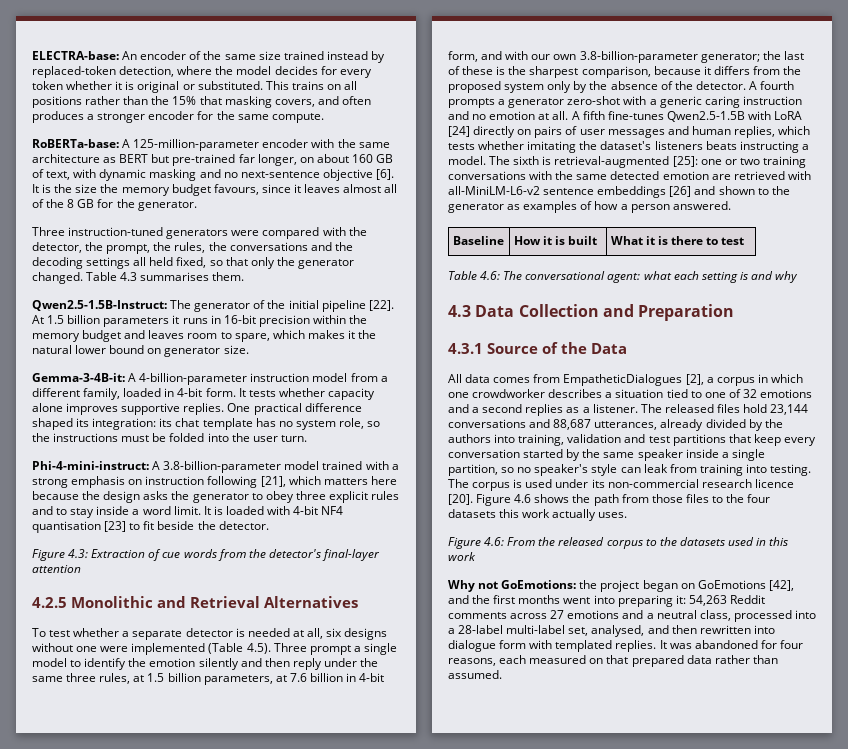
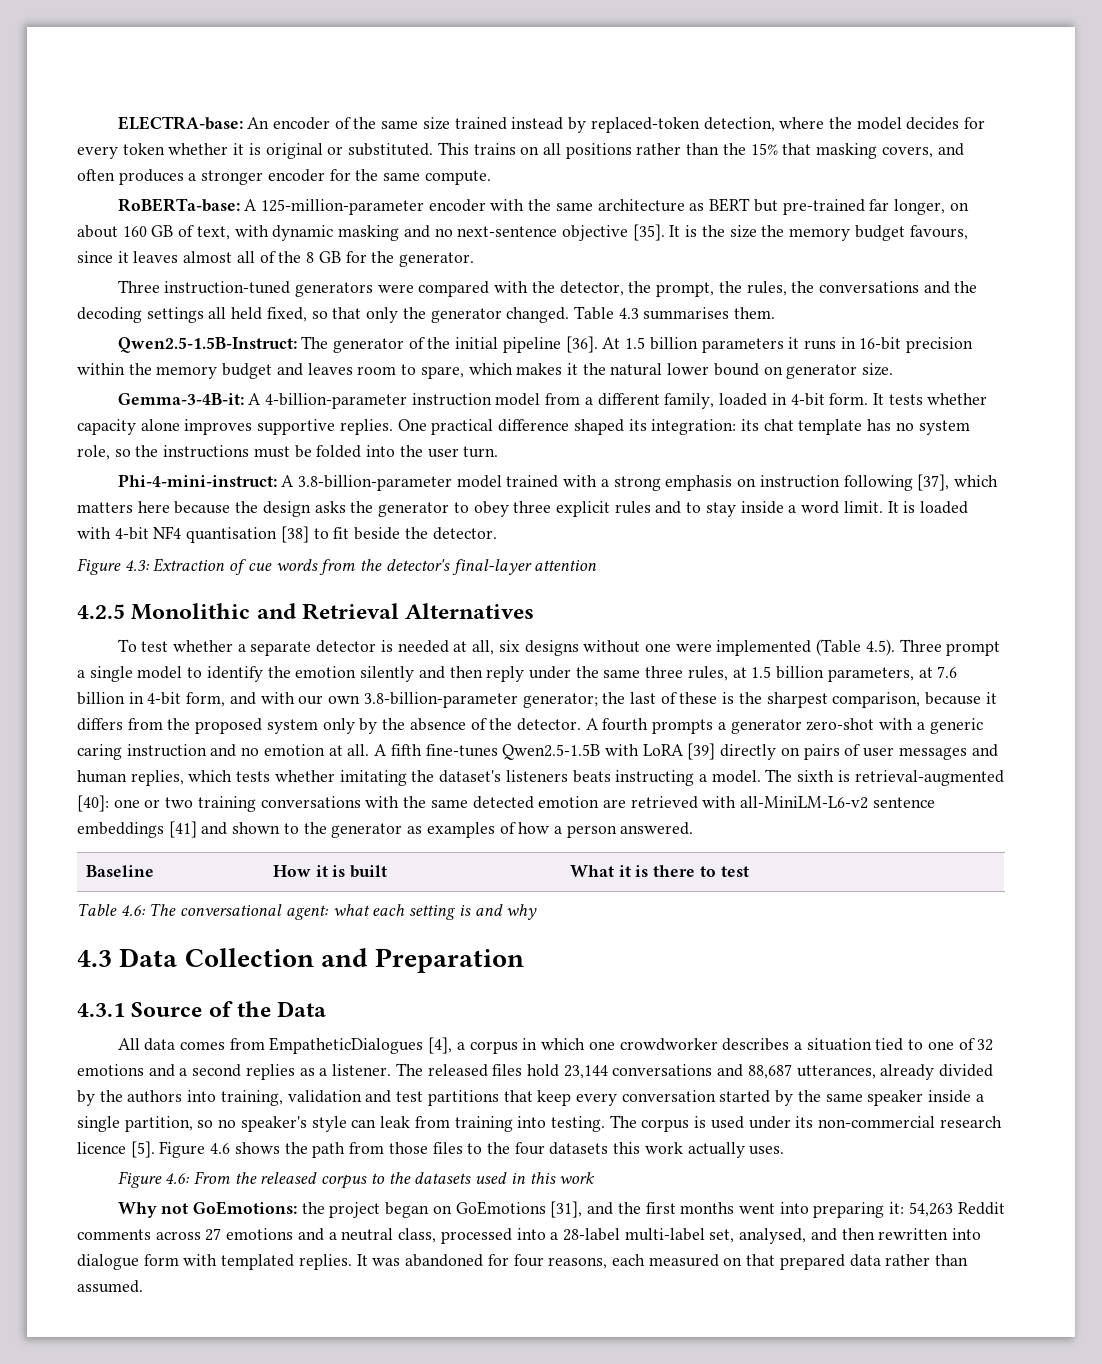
- RoBERTa-base: A 125-million-parameter encoder with the same architecture as BERT but pre-trained far longer, on about 160 GB of text, with dynamic masking and no next-sentence objective [6].
+ RoBERTa-base: A 125-million-parameter encoder with the same architecture as BERT but pre-trained far longer, on about 160 GB of text, with dynamic masking and no next-sentence objective [35].
- Qwen2.5-1.5B-Instruct: The generator of the initial pipeline [22].
+ Qwen2.5-1.5B-Instruct: The generator of the initial pipeline [36].
- Phi-4-mini-instruct: A 3.8-billion-parameter model trained with a strong emphasis on instruction following [21], which matters here because the design asks the generator to obey three explicit rules and to stay inside a word limit.
+ Phi-4-mini-instruct: A 3.8-billion-parameter model trained with a strong emphasis on instruction following [37], which matters here because the design asks the generator to obey three explicit rules and to stay inside a word limit.
- It is loaded with 4-bit NF4 quantisation [23] to fit beside the detector.
+ It is loaded with 4-bit NF4 quantisation [38] to fit beside the detector.
- A fifth fine-tunes Qwen2.5-1.5B with LoRA [24] directly on pairs of user messages and human replies, which tests whether imitating the dataset's listeners beats instructing a model.
+ A fifth fine-tunes Qwen2.5-1.5B with LoRA [39] directly on pairs of user messages and human replies, which tests whether imitating the dataset's listeners beats instructing a model.
- The sixth is retrieval-augmented [25]: one or two training conversations with the same detected emotion are retrieved with all-MiniLM-L6-v2 sentence embeddings [26] and shown to the generator as examples of how a person answered.
+ The sixth is retrieval-augmented [40]: one or two training conversations with the same detected emotion are retrieved with all-MiniLM-L6-v2 sentence embeddings [41] and shown to the generator as examples of how a person answered.
- All data comes from EmpatheticDialogues [2], a corpus in which one crowdworker describes a situation tied to one of 32 emotions and a second replies as a listener.
+ All data comes from EmpatheticDialogues [4], a corpus in which one crowdworker describes a situation tied to one of 32 emotions and a second replies as a listener.
- The corpus is used under its non-commercial research licence [20].
+ The corpus is used under its non-commercial research licence [5].
- Why not GoEmotions: the project began on GoEmotions [42], and the first months went into preparing it: 54,263 Reddit comments across 27 emotions and a neutral class, processed into a 28-label multi-label set, analysed, and then rewritten into dialogue form with templated replies.
+ Why not GoEmotions: the project began on GoEmotions [31], and the first months went into preparing it: 54,263 Reddit comments across 27 emotions and a neutral class, processed into a 28-label multi-label set, analysed, and then rewritten into dialogue form with templated replies.

